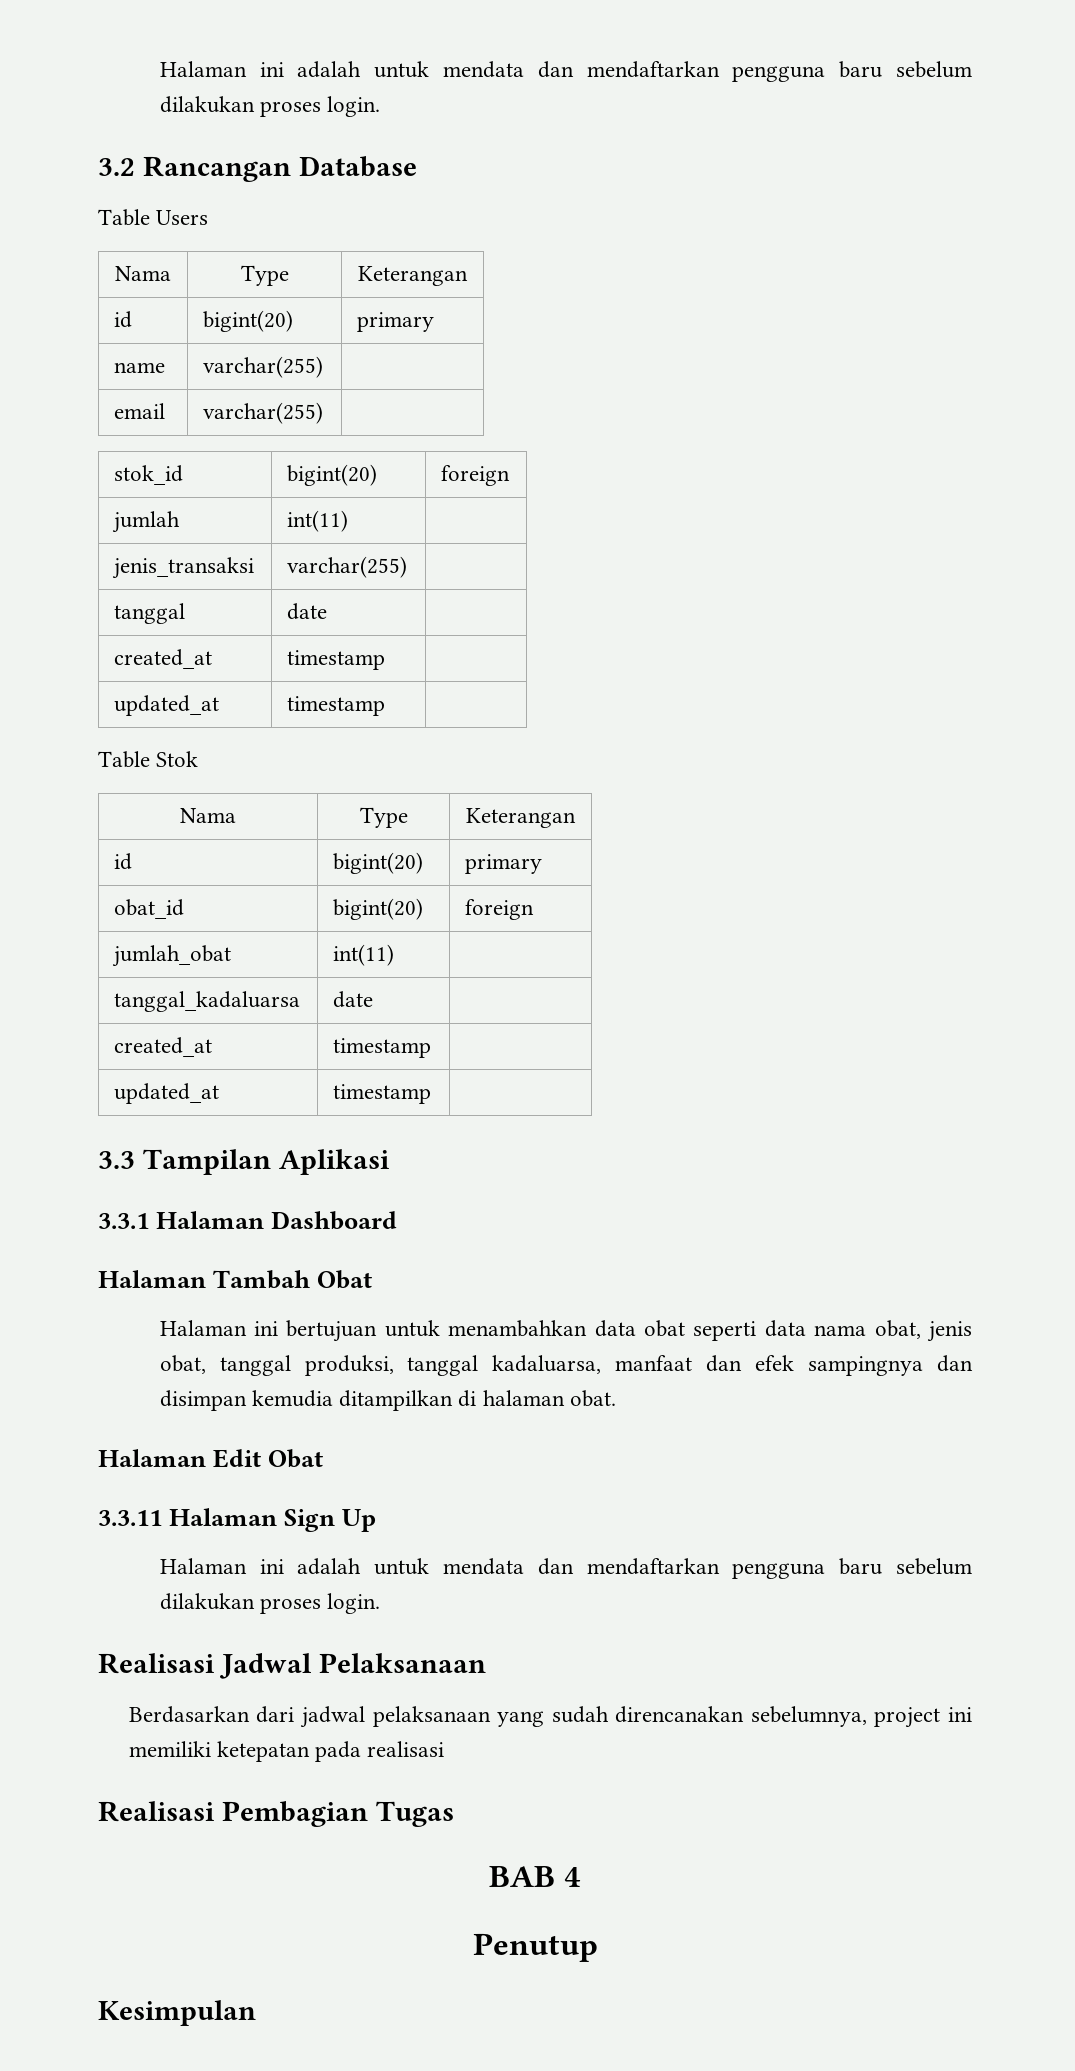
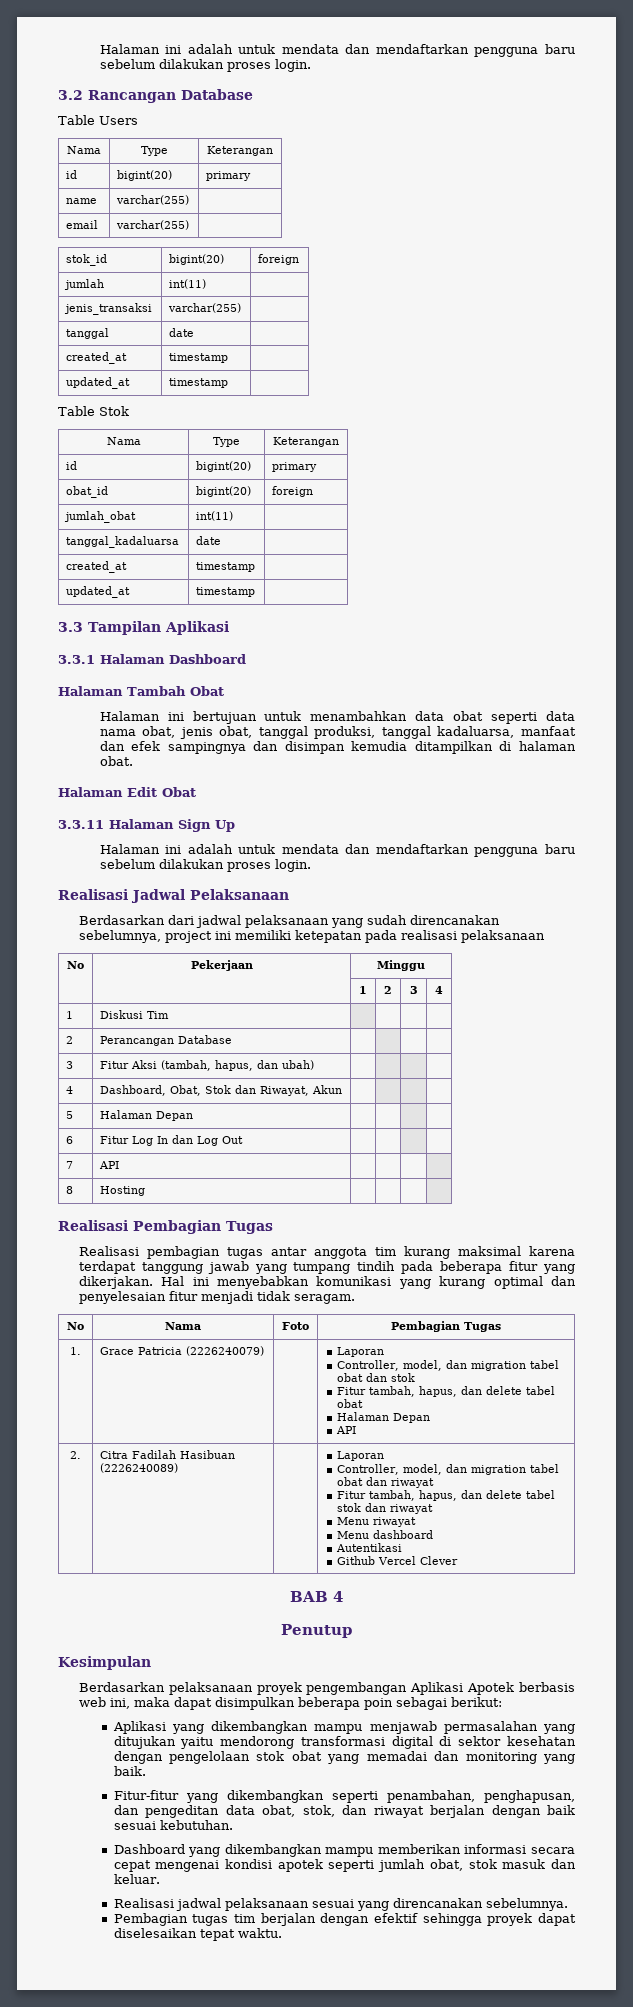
- Berdasarkan dari jadwal pelaksanaan yang sudah direncanakan sebelumnya, project ini memiliki ketepatan pada realisasi
+ Berdasarkan dari jadwal pelaksanaan yang sudah direncanakan sebelumnya, project ini memiliki ketepatan pada realisasi pelaksanaan
+ No | Pekerjaan | Minggu
+ | | 1 | 2 | 3 | 4
+ 1 | Diskusi Tim | | | |
+ 2 | Perancangan Database | | | |
+ 3 | Fitur Aksi (tambah, hapus, dan ubah) | | | |
+ 4 | Dashboard, Obat, Stok dan Riwayat, Akun | | | |
+ 5 | Halaman Depan | | | |
+ 6 | Fitur Log In dan Log Out | | | |
+ 7 | API | | | |
+ 8 | Hosting | | | |
  Realisasi Pembagian Tugas
+ Realisasi pembagian tugas antar anggota tim kurang maksimal karena terdapat tanggung jawab yang tumpang tindih pada beberapa fitur yang dikerjakan. Hal ini menyebabkan komunikasi yang kurang optimal dan penyelesaian fitur menjadi tidak seragam.
+ No | Nama | Foto | Pembagian Tugas
+ 1. | Grace Patricia (2226240079) | | Laporan
+ Controller, model, dan migration tabel obat dan stok
+ Fitur tambah, hapus, dan delete tabel obat
+ Halaman Depan
+ API
+ 2. | Citra Fadilah Hasibuan (2226240089) | | Laporan
+ Controller, model, dan migration tabel obat dan riwayat
+ Fitur tambah, hapus, dan delete tabel stok dan riwayat
+ Menu riwayat
+ Menu dashboard
+ Autentikasi
+ Github Vercel Clever
  BAB 4
  Penutup
  Kesimpulan
+ Berdasarkan pelaksanaan proyek pengembangan Aplikasi Apotek berbasis web ini, maka dapat disimpulkan beberapa poin sebagai berikut:
+ Aplikasi yang dikembangkan mampu menjawab permasalahan yang ditujukan yaitu mendorong transformasi digital di sektor kesehatan dengan pengelolaan stok obat yang memadai dan monitoring yang baik.
+ Fitur-fitur yang dikembangkan seperti penambahan, penghapusan, dan pengeditan data obat, stok, dan riwayat berjalan dengan baik sesuai kebutuhan.
+ Dashboard yang dikembangkan mampu memberikan informasi secara cepat mengenai kondisi apotek seperti jumlah obat, stok masuk dan keluar.
+ Realisasi jadwal pelaksanaan sesuai yang direncanakan sebelumnya.
+ Pembagian tugas tim berjalan dengan efektif sehingga proyek dapat diselesaikan tepat waktu.

